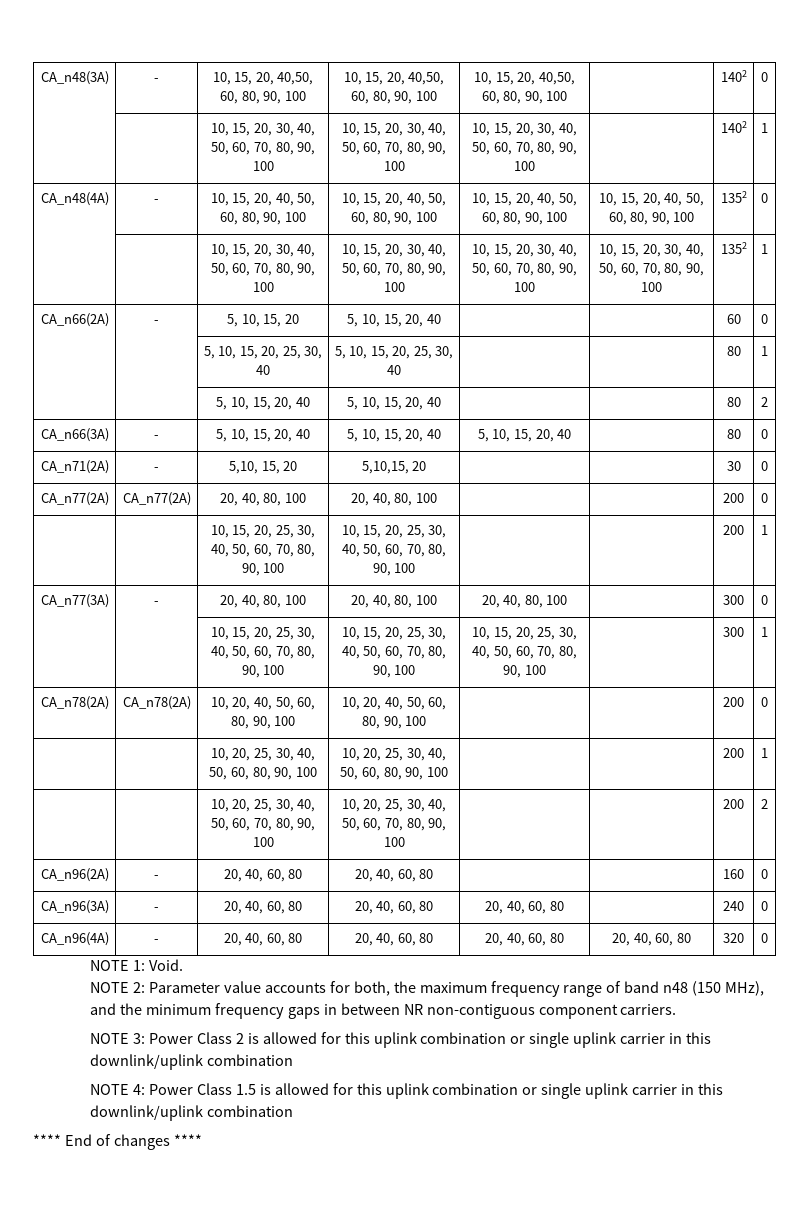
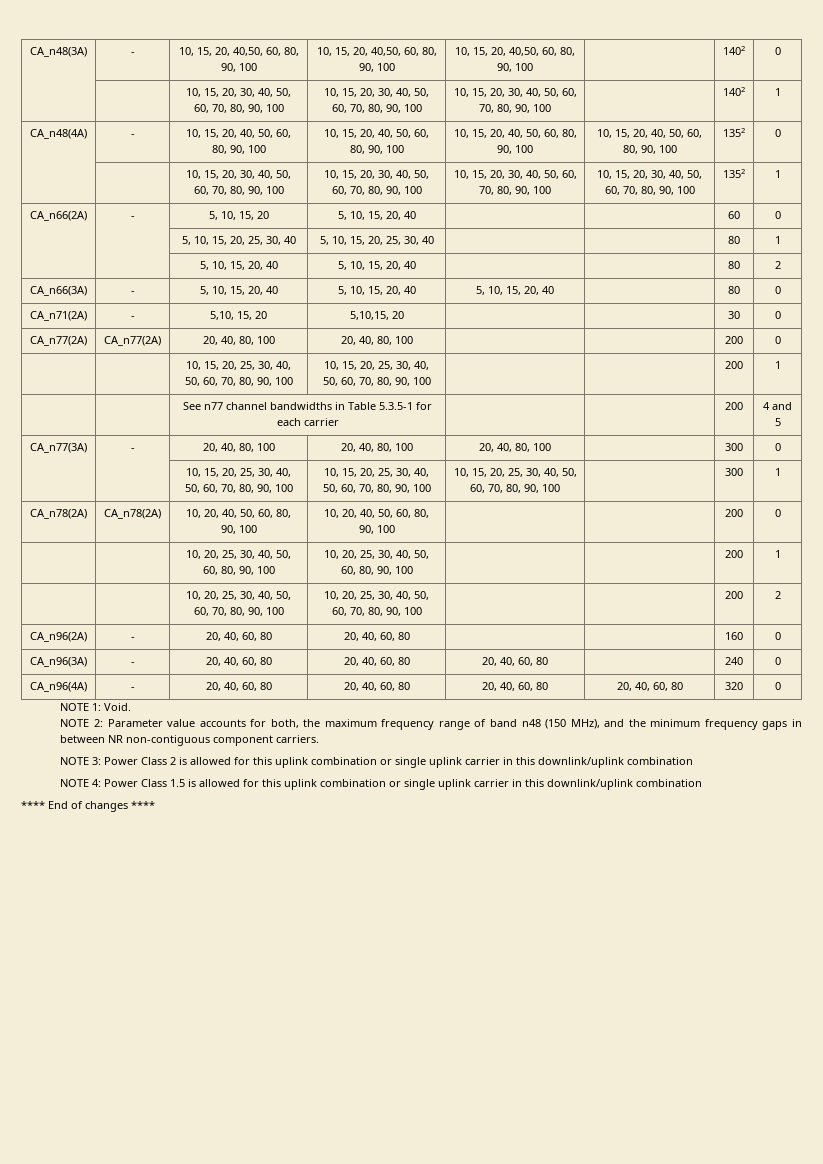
+ | | See n77 channel bandwidths in Table 5.3.5-1 for each carrier | | | 200 | 4 and 5

